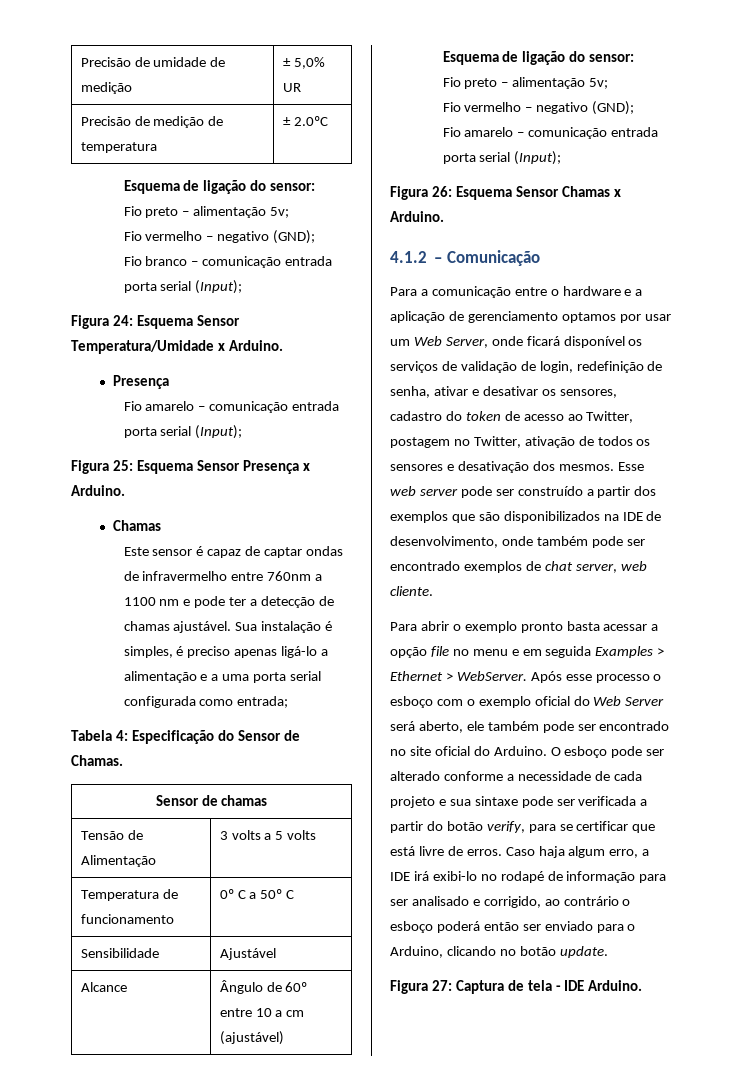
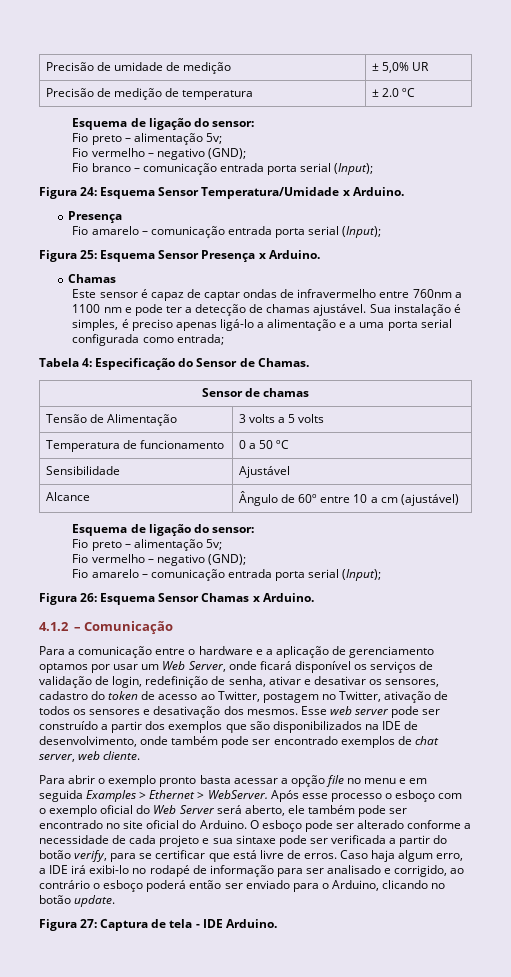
- Precisão de medição de temperatura | ± 2.0ºC
+ Precisão de medição de temperatura | ± 2.0 ºC
- Temperatura de funcionamento | 0º C a 50º C
+ Temperatura de funcionamento | 0 a 50 ºC

